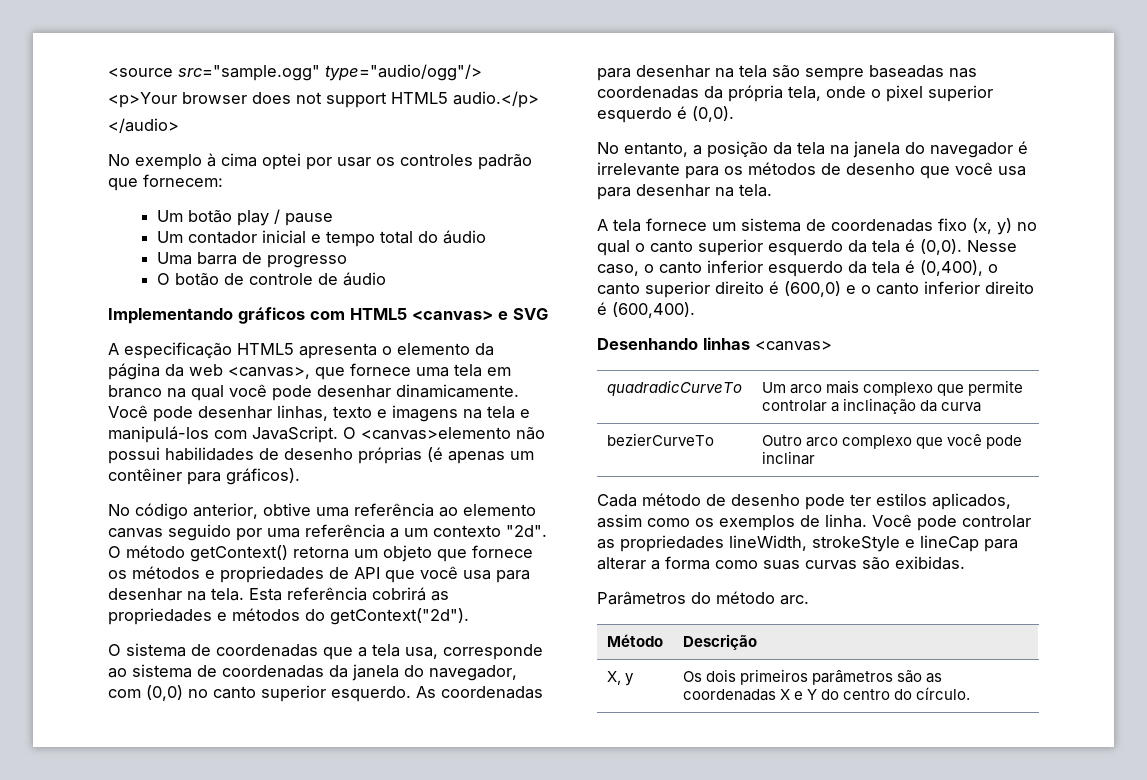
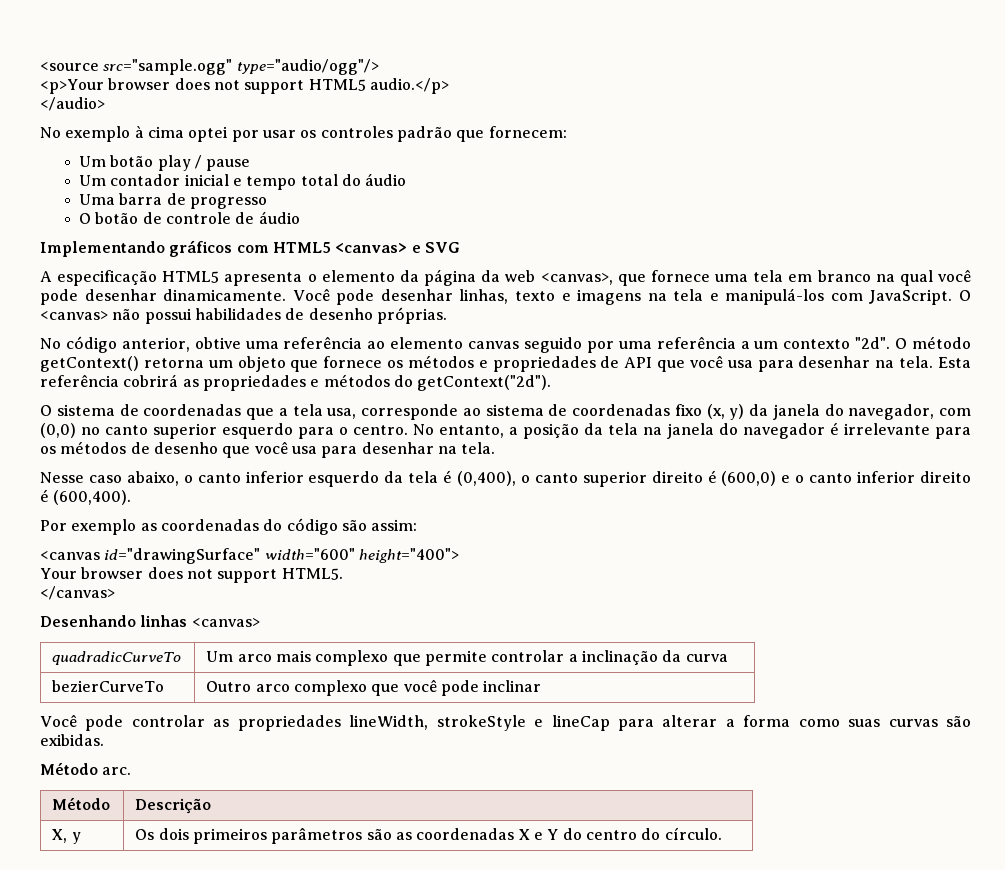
- O <canvas>elemento não possui habilidades de desenho próprias (é apenas um contêiner para gráficos).
+ O <canvas> não possui habilidades de desenho próprias.
- O sistema de coordenadas que a tela usa, corresponde ao sistema de coordenadas da janela do navegador, com (0,0) no canto superior esquerdo. As coordenadas para desenhar na tela são sempre baseadas nas coordenadas da própria tela, onde o pixel superior esquerdo é (0,0).
- No entanto, a posição da tela na janela do navegador é irrelevante para os métodos de desenho que você usa para desenhar na tela.
+ O sistema de coordenadas que a tela usa, corresponde ao sistema de coordenadas fixo (x, y) da janela do navegador, com (0,0) no canto superior esquerdo para o centro. No entanto, a posição da tela na janela do navegador é irrelevante para os métodos de desenho que você usa para desenhar na tela.
- A tela fornece um sistema de coordenadas fixo (x, y) no qual o canto superior esquerdo da tela é (0,0). Nesse caso, o canto inferior esquerdo da tela é (0,400), o canto superior direito é (600,0) e o canto inferior direito é (600,400).
+ Nesse caso abaixo, o canto inferior esquerdo da tela é (0,400), o canto superior direito é (600,0) e o canto inferior direito é (600,400).
+ Por exemplo as coordenadas do código são assim:
+ <canvas id="drawingSurface" width="600" height="400">
+ Your browser does not support HTML5.
+ </canvas>
- Cada método de desenho pode ter estilos aplicados, assim como os exemplos de linha.
- Parâmetros do método arc.
+ Método arc.

